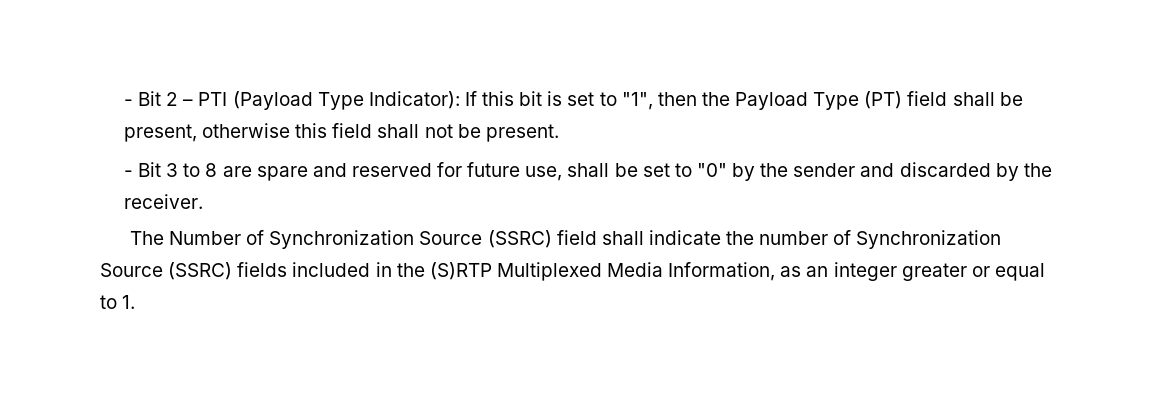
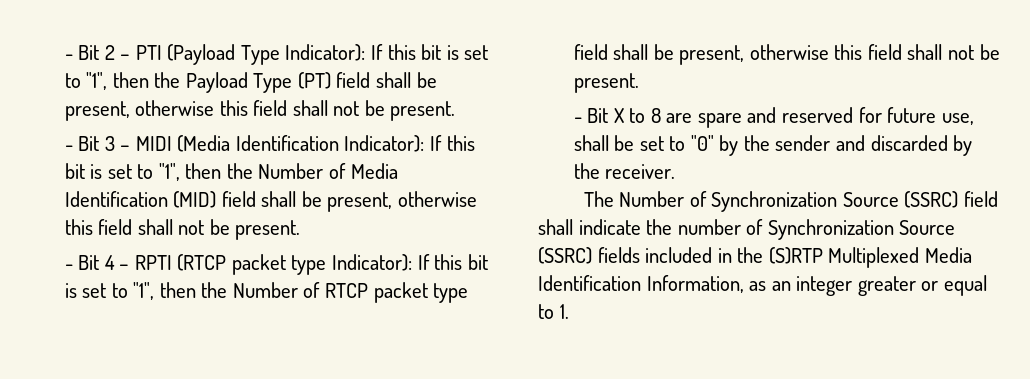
- - Bit 3 to 8 are spare and reserved for future use, shall be set to "0" by the sender and discarded by the receiver.
+ - Bit 3 – MIDI (Media Identification Indicator): If this bit is set to "1", then the Number of Media Identification (MID) field shall be present, otherwise this field shall not be present.
+ - Bit 4 – RPTI (RTCP packet type Indicator): If this bit is set to "1", then the Number of RTCP packet type field shall be present, otherwise this field shall not be present.
+ - Bit X to 8 are spare and reserved for future use, shall be set to "0" by the sender and discarded by the receiver.
- The Number of Synchronization Source (SSRC) field shall indicate the number of Synchronization Source (SSRC) fields included in the (S)RTP Multiplexed Media Information, as an integer greater or equal to 1.
+ The Number of Synchronization Source (SSRC) field shall indicate the number of Synchronization Source (SSRC) fields included in the (S)RTP Multiplexed Media Identification Information, as an integer greater or equal to 1.

